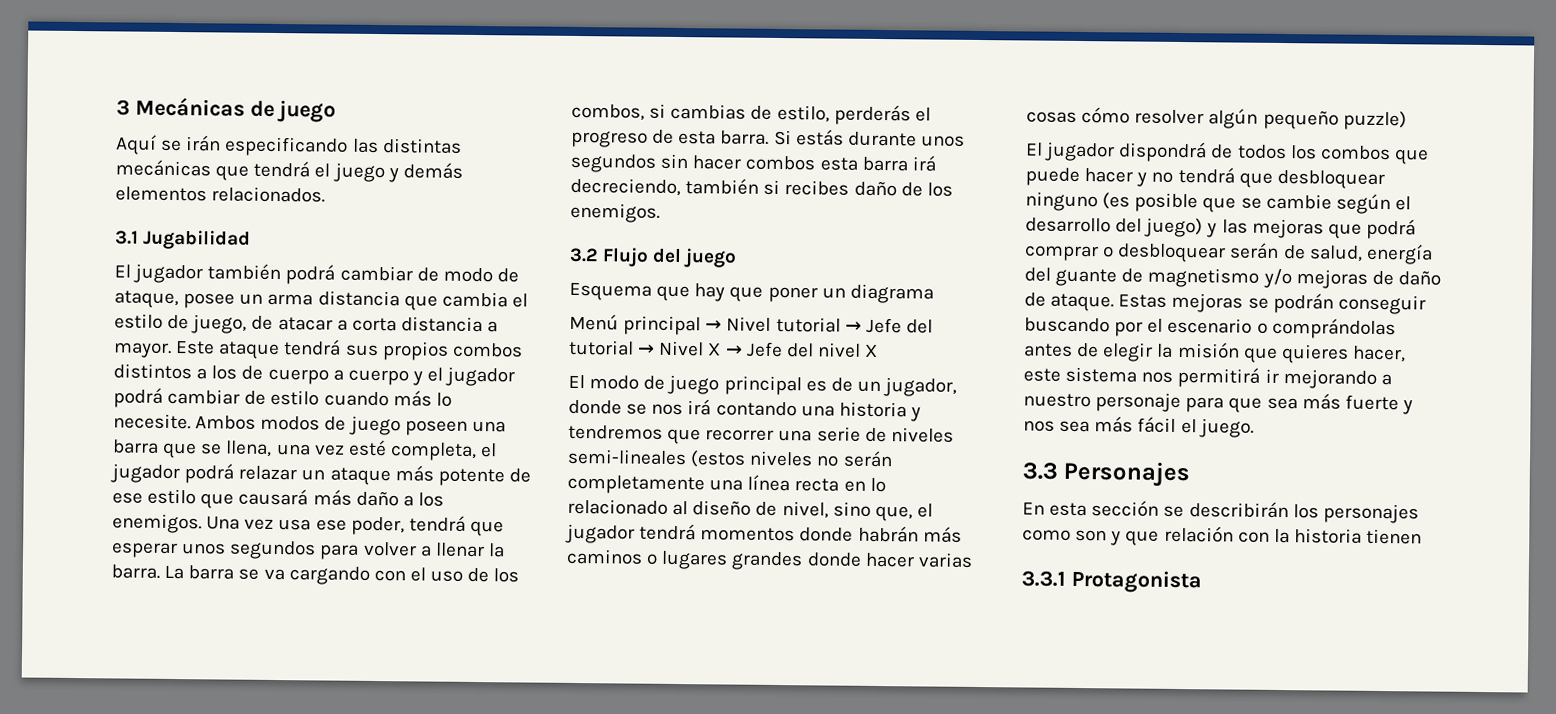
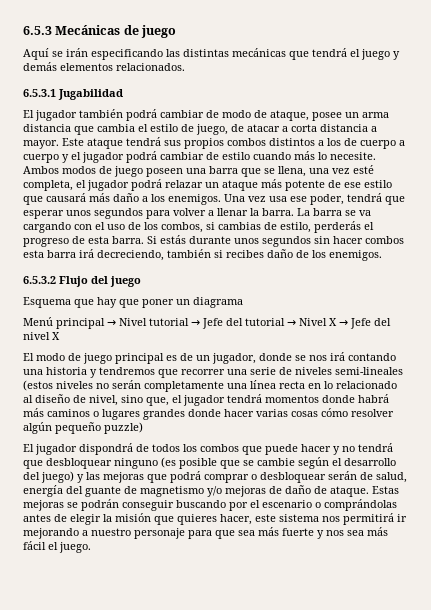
- 3 Mecánicas de juego
+ 6.5.3 Mecánicas de juego
- 3.1 Jugabilidad
+ 6.5.3.1 Jugabilidad
- 3.2 Flujo del juego
+ 6.5.3.2 Flujo del juego
- El modo de juego principal es de un jugador, donde se nos irá contando una historia y tendremos que recorrer una serie de niveles semi-lineales (estos niveles no serán completamente una línea recta en lo relacionado al diseño de nivel, sino que, el jugador tendrá momentos donde habrán más caminos o lugares grandes donde hacer varias cosas cómo resolver algún pequeño puzzle)
+ El modo de juego principal es de un jugador, donde se nos irá contando una historia y tendremos que recorrer una serie de niveles semi-lineales (estos niveles no serán completamente una línea recta en lo relacionado al diseño de nivel, sino que, el jugador tendrá momentos donde habrá más caminos o lugares grandes donde hacer varias cosas cómo resolver algún pequeño puzzle)
- 3.3 Personajes
- En esta sección se describirán los personajes como son y que relación con la historia tienen
- 3.3.1 Protagonista

